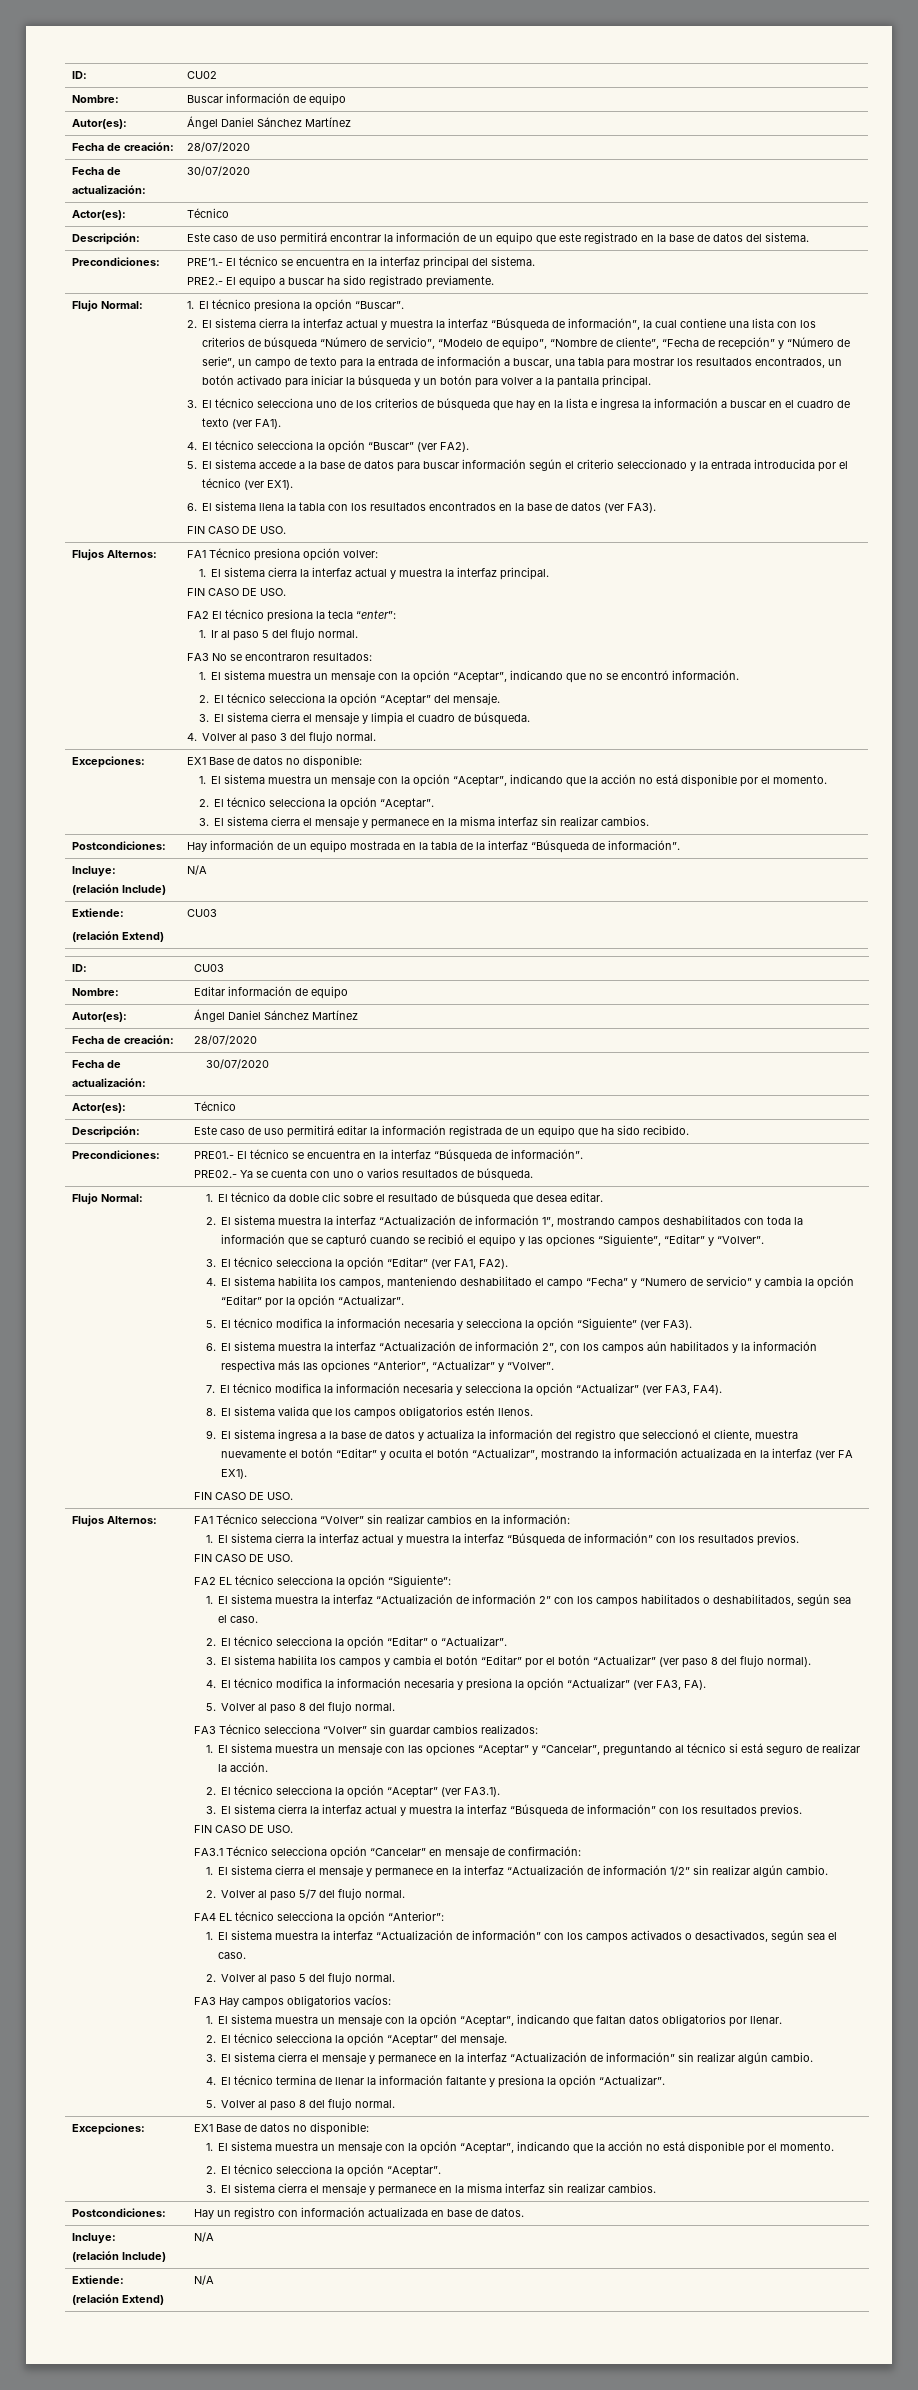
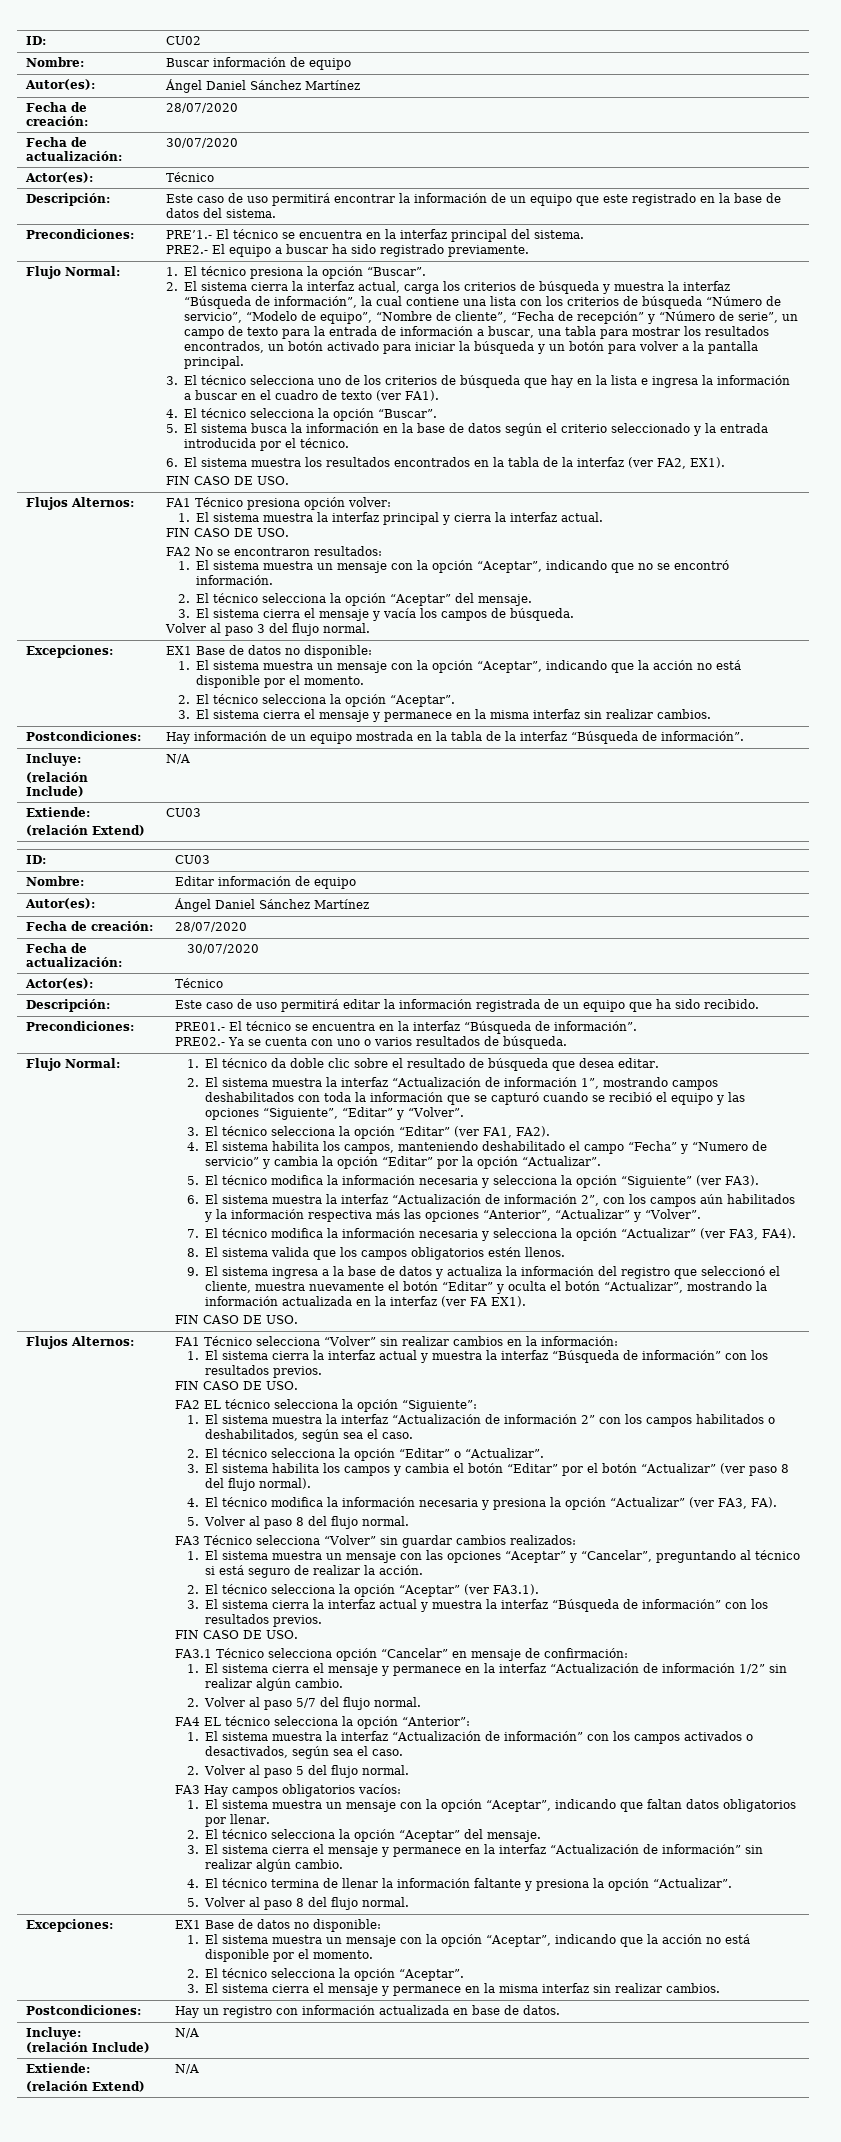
- 2. El sistema cierra la interfaz actual y muestra la interfaz “Búsqueda de información”, la cual contiene una lista con los criterios de búsqueda “Número de servicio”, “Modelo de equipo”, “Nombre de cliente”, “Fecha de recepción” y “Número de serie”, un campo de texto para la entrada de información a buscar, una tabla para mostrar los resultados encontrados, un botón activado para iniciar la búsqueda y un botón para volver a la pantalla principal.
+ 2. El sistema cierra la interfaz actual, carga los criterios de búsqueda y muestra la interfaz “Búsqueda de información”, la cual contiene una lista con los criterios de búsqueda “Número de servicio”, “Modelo de equipo”, “Nombre de cliente”, “Fecha de recepción” y “Número de serie”, un campo de texto para la entrada de información a buscar, una tabla para mostrar los resultados encontrados, un botón activado para iniciar la búsqueda y un botón para volver a la pantalla principal.
- 4. El técnico selecciona la opción “Buscar” (ver FA2).
+ 4. El técnico selecciona la opción “Buscar”.
- 5. El sistema accede a la base de datos para buscar información según el criterio seleccionado y la entrada introducida por el técnico (ver EX1).
- 6. El sistema llena la tabla con los resultados encontrados en la base de datos (ver FA3).
+ 5. El sistema busca la información en la base de datos según el criterio seleccionado y la entrada introducida por el técnico.
+ 6. El sistema muestra los resultados encontrados en la tabla de la interfaz (ver FA2, EX1).
- 1. El sistema cierra la interfaz actual y muestra la interfaz principal.
+ 1. El sistema muestra la interfaz principal y cierra la interfaz actual.
  FIN CASO DE USO.
- FA2 El técnico presiona la tecla “enter”:
- 1. Ir al paso 5 del flujo normal.
- FA3 No se encontraron resultados:
+ FA2 No se encontraron resultados:
- 3. El sistema cierra el mensaje y limpia el cuadro de búsqueda.
- 4. Volver al paso 3 del flujo normal.
+ 3. El sistema cierra el mensaje y vacía los campos de búsqueda.
+ Volver al paso 3 del flujo normal.

